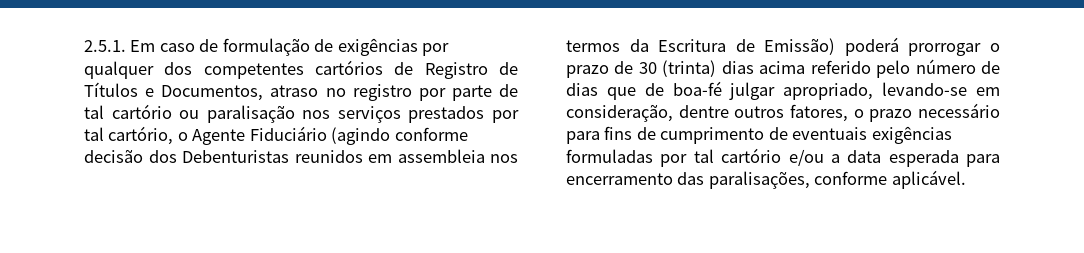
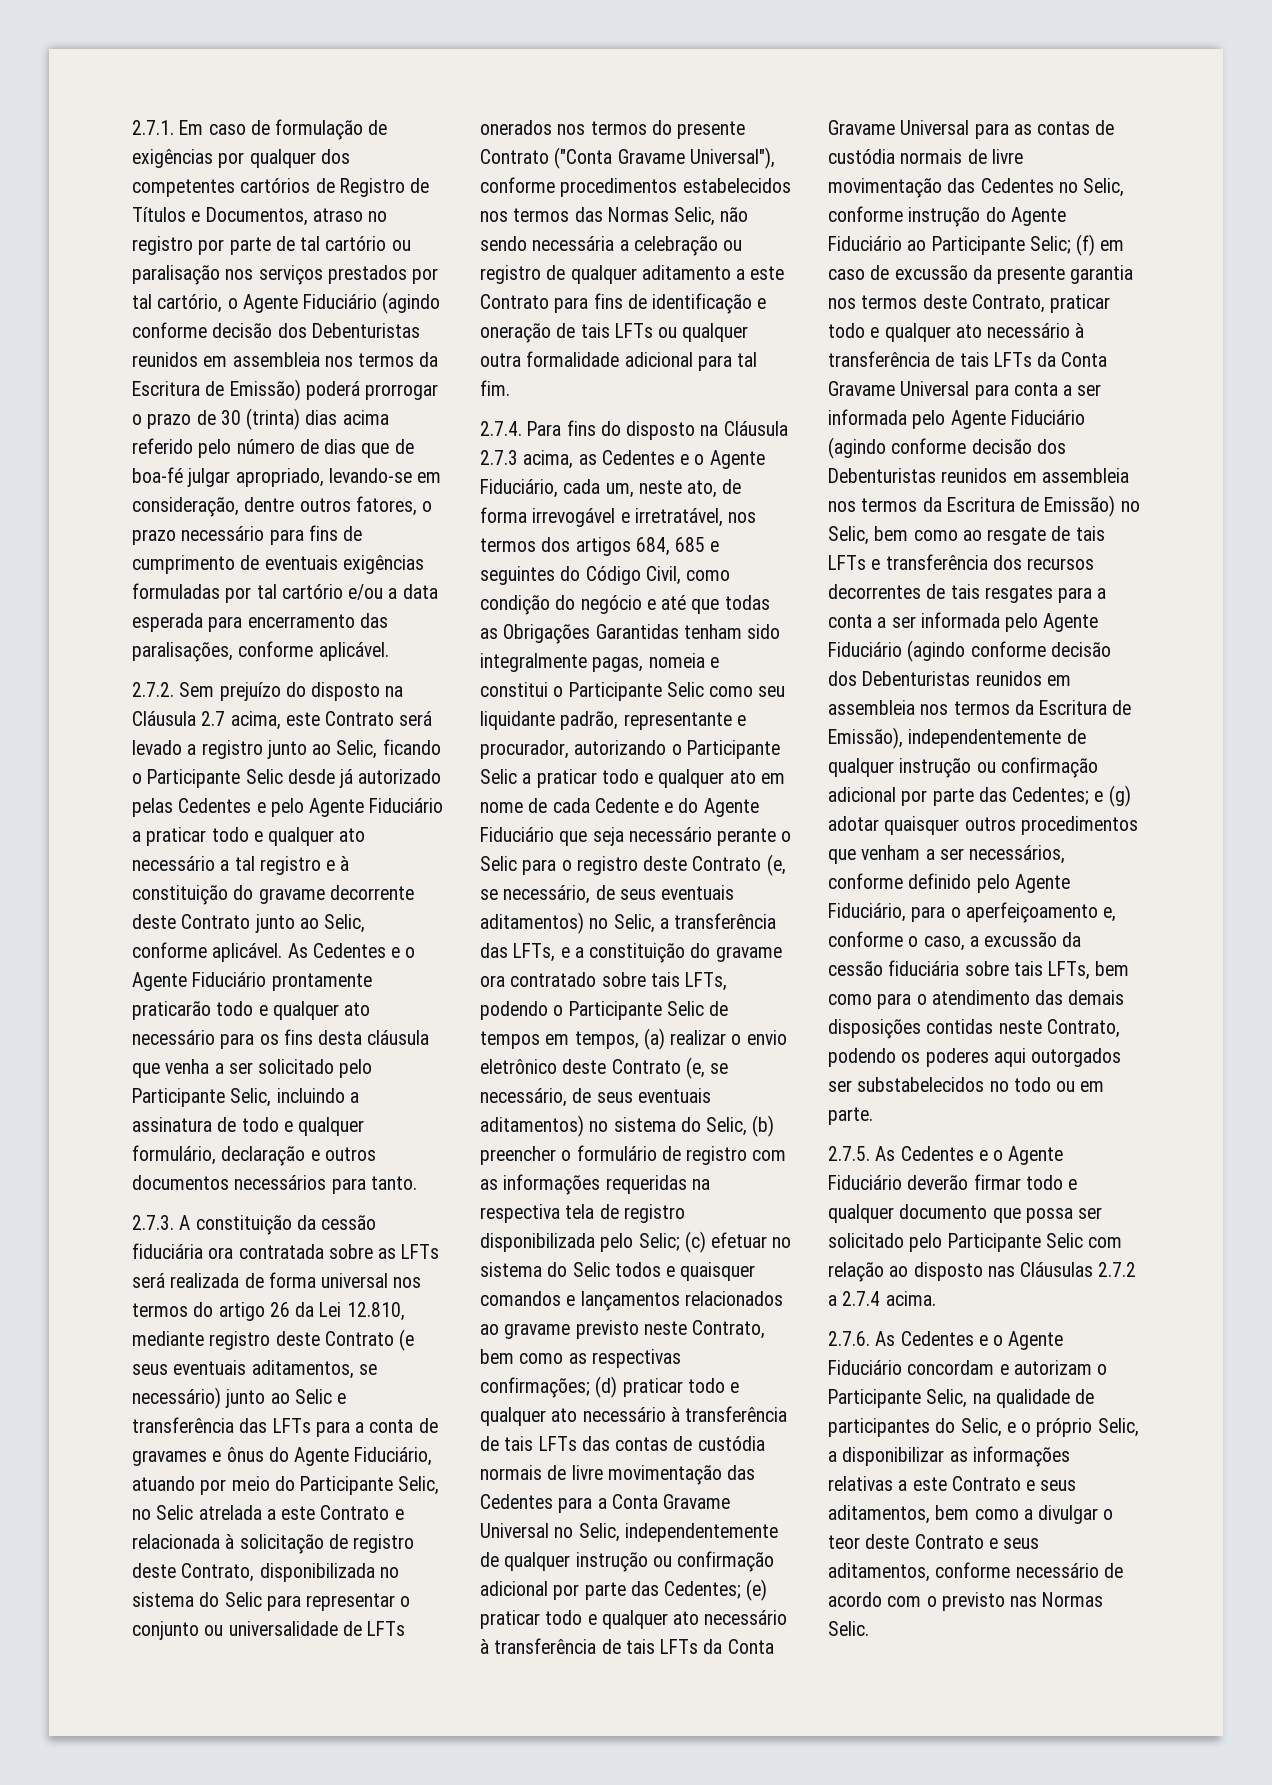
- 2.5.1. Em caso de formulação de exigências por qualquer dos competentes cartórios de Registro de Títulos e Documentos, atraso no registro por parte de tal cartório ou paralisação nos serviços prestados por tal cartório, o Agente Fiduciário (agindo conforme decisão dos Debenturistas reunidos em assembleia nos termos da Escritura de Emissão) poderá prorrogar o prazo de 30 (trinta) dias acima referido pelo número de dias que de boa-fé julgar apropriado, levando-se em consideração, dentre outros fatores, o prazo necessário para fins de cumprimento de eventuais exigências formuladas por tal cartório e/ou a data esperada para encerramento das paralisações, conforme aplicável.
+ 2.7.1. Em caso de formulação de exigências por qualquer dos competentes cartórios de Registro de Títulos e Documentos, atraso no registro por parte de tal cartório ou paralisação nos serviços prestados por tal cartório, o Agente Fiduciário (agindo conforme decisão dos Debenturistas reunidos em assembleia nos termos da Escritura de Emissão) poderá prorrogar o prazo de 30 (trinta) dias acima referido pelo número de dias que de boa-fé julgar apropriado, levando-se em consideração, dentre outros fatores, o prazo necessário para fins de cumprimento de eventuais exigências formuladas por tal cartório e/ou a data esperada para encerramento das paralisações, conforme aplicável.
+ 2.7.2. Sem prejuízo do disposto na Cláusula 2.7 acima, este Contrato será levado a registro junto ao Selic, ficando o Participante Selic desde já autorizado pelas Cedentes e pelo Agente Fiduciário a praticar todo e qualquer ato necessário a tal registro e à constituição do gravame decorrente deste Contrato junto ao Selic, conforme aplicável. As Cedentes e o Agente Fiduciário prontamente praticarão todo e qualquer ato necessário para os fins desta cláusula que venha a ser solicitado pelo Participante Selic, incluindo a assinatura de todo e qualquer formulário, declaração e outros documentos necessários para tanto.
+ 2.7.3. A constituição da cessão fiduciária ora contratada sobre as LFTs será realizada de forma universal nos termos do artigo 26 da Lei 12.810, mediante registro deste Contrato (e seus eventuais aditamentos, se necessário) junto ao Selic e transferência das LFTs para a conta de gravames e ônus do Agente Fiduciário, atuando por meio do Participante Selic, no Selic atrelada a este Contrato e relacionada à solicitação de registro deste Contrato, disponibilizada no sistema do Selic para representar o conjunto ou universalidade de LFTs onerados nos termos do presente Contrato ("Conta Gravame Universal"), conforme procedimentos estabelecidos nos termos das Normas Selic, não sendo necessária a celebração ou registro de qualquer aditamento a este Contrato para fins de identificação e oneração de tais LFTs ou qualquer outra formalidade adicional para tal fim.
+ 2.7.4. Para fins do disposto na Cláusula 2.7.3 acima, as Cedentes e o Agente Fiduciário, cada um, neste ato, de forma irrevogável e irretratável, nos termos dos artigos 684, 685 e seguintes do Código Civil, como condição do negócio e até que todas as Obrigações Garantidas tenham sido integralmente pagas, nomeia e constitui o Participante Selic como seu liquidante padrão, representante e procurador, autorizando o Participante Selic a praticar todo e qualquer ato em nome de cada Cedente e do Agente Fiduciário que seja necessário perante o Selic para o registro deste Contrato (e, se necessário, de seus eventuais aditamentos) no Selic, a transferência das LFTs, e a constituição do gravame ora contratado sobre tais LFTs, podendo o Participante Selic de tempos em tempos, (a) realizar o envio eletrônico deste Contrato (e, se necessário, de seus eventuais aditamentos) no sistema do Selic, (b) preencher o formulário de registro com as informações requeridas na respectiva tela de registro disponibilizada pelo Selic; (c) efetuar no sistema do Selic todos e quaisquer comandos e lançamentos relacionados ao gravame previsto neste Contrato, bem como as respectivas confirmações; (d) praticar todo e qualquer ato necessário à transferência de tais LFTs das contas de custódia normais de livre movimentação das Cedentes para a Conta Gravame Universal no Selic, independentemente de qualquer instrução ou confirmação adicional por parte das Cedentes; (e) praticar todo e qualquer ato necessário à transferência de tais LFTs da Conta Gravame Universal para as contas de custódia normais de livre movimentação das Cedentes no Selic, conforme instrução do Agente Fiduciário ao Participante Selic; (f) em caso de excussão da presente garantia nos termos deste Contrato, praticar todo e qualquer ato necessário à transferência de tais LFTs da Conta Gravame Universal para conta a ser informada pelo Agente Fiduciário (agindo conforme decisão dos Debenturistas reunidos em assembleia nos termos da Escritura de Emissão) no Selic, bem como ao resgate de tais LFTs e transferência dos recursos decorrentes de tais resgates para a conta a ser informada pelo Agente Fiduciário (agindo conforme decisão dos Debenturistas reunidos em assembleia nos termos da Escritura de Emissão), independentemente de qualquer instrução ou confirmação adicional por parte das Cedentes; e (g) adotar quaisquer outros procedimentos que venham a ser necessários, conforme definido pelo Agente Fiduciário, para o aperfeiçoamento e, conforme o caso, a excussão da cessão fiduciária sobre tais LFTs, bem como para o atendimento das demais disposições contidas neste Contrato, podendo os poderes aqui outorgados ser substabelecidos no todo ou em parte.
+ 2.7.5. As Cedentes e o Agente Fiduciário deverão firmar todo e qualquer documento que possa ser solicitado pelo Participante Selic com relação ao disposto nas Cláusulas 2.7.2 a 2.7.4 acima.
+ 2.7.6. As Cedentes e o Agente Fiduciário concordam e autorizam o Participante Selic, na qualidade de participantes do Selic, e o próprio Selic, a disponibilizar as informações relativas a este Contrato e seus aditamentos, bem como a divulgar o teor deste Contrato e seus aditamentos, conforme necessário de acordo com o previsto nas Normas Selic.

